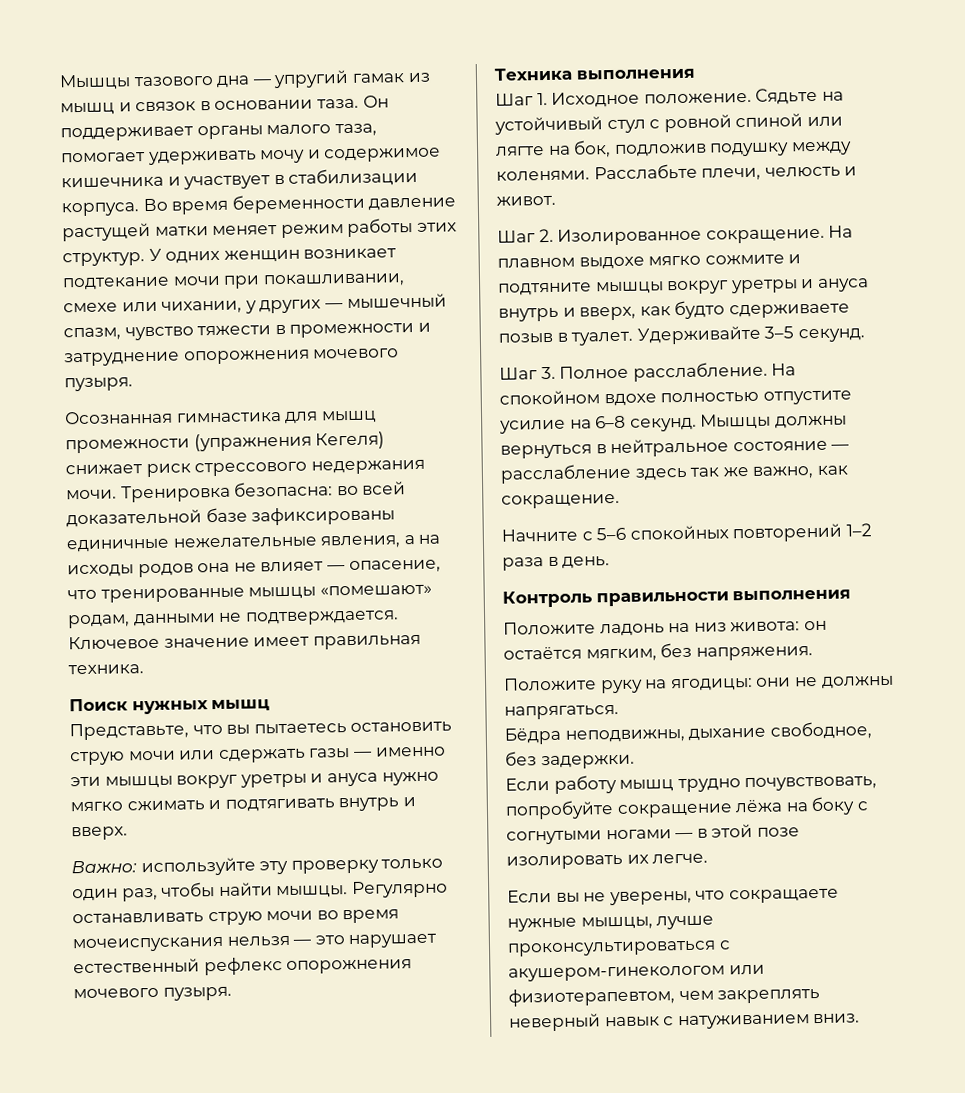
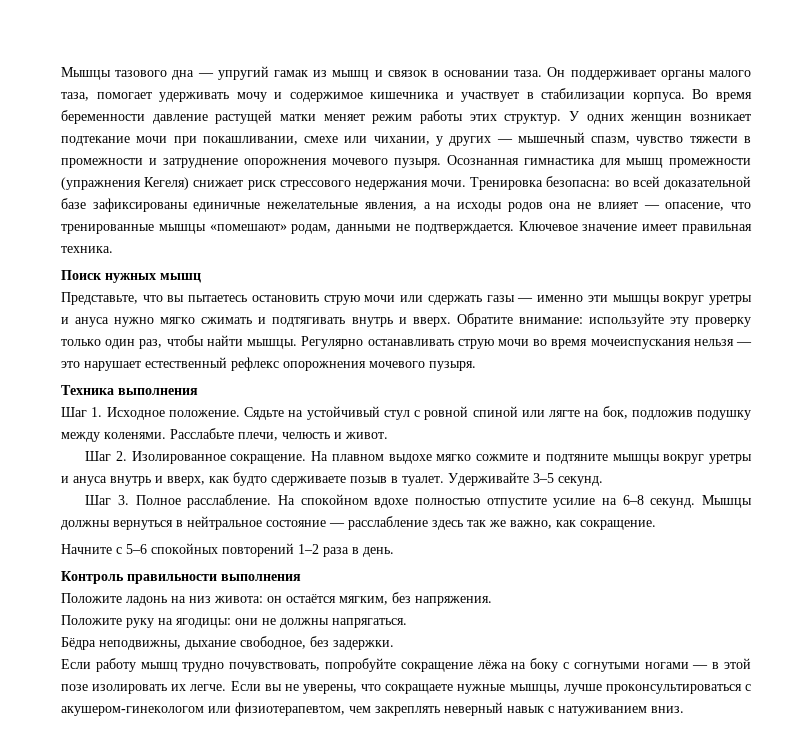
- У одних женщин возникает подтекание мочи при покашливании, смехе или чихании, у других — мышечный спазм, чувство тяжести в промежности и затруднение опорожнения мочевого пузыря.
- Осознанная гимнастика для мышц промежности (упражнения Кегеля) снижает риск стрессового недержания мочи.
+ У одних женщин возникает подтекание мочи при покашливании, смехе или чихании, у других — мышечный спазм, чувство тяжести в промежности и затруднение опорожнения мочевого пузыря. Осознанная гимнастика для мышц промежности (упражнения Кегеля) снижает риск стрессового недержания мочи.
- Представьте, что вы пытаетесь остановить струю мочи или сдержать газы — именно эти мышцы вокруг уретры и ануса нужно мягко сжимать и подтягивать внутрь и вверх.
- Важно: используйте эту проверку только один раз, чтобы найти мышцы.
+ Представьте, что вы пытаетесь остановить струю мочи или сдержать газы — именно эти мышцы вокруг уретры и ануса нужно мягко сжимать и подтягивать внутрь и вверх. Обратите внимание: используйте эту проверку только один раз, чтобы найти мышцы.
- Если работу мышц трудно почувствовать, попробуйте сокращение лёжа на боку с согнутыми ногами — в этой позе изолировать их легче.
- Если вы не уверены, что сокращаете нужные мышцы, лучше проконсультироваться с акушером-гинекологом или физиотерапевтом, чем закреплять неверный навык с натуживанием вниз.
+ Если работу мышц трудно почувствовать, попробуйте сокращение лёжа на боку с согнутыми ногами — в этой позе изолировать их легче. Если вы не уверены, что сокращаете нужные мышцы, лучше проконсультироваться с акушером-гинекологом или физиотерапевтом, чем закреплять неверный навык с натуживанием вниз.

